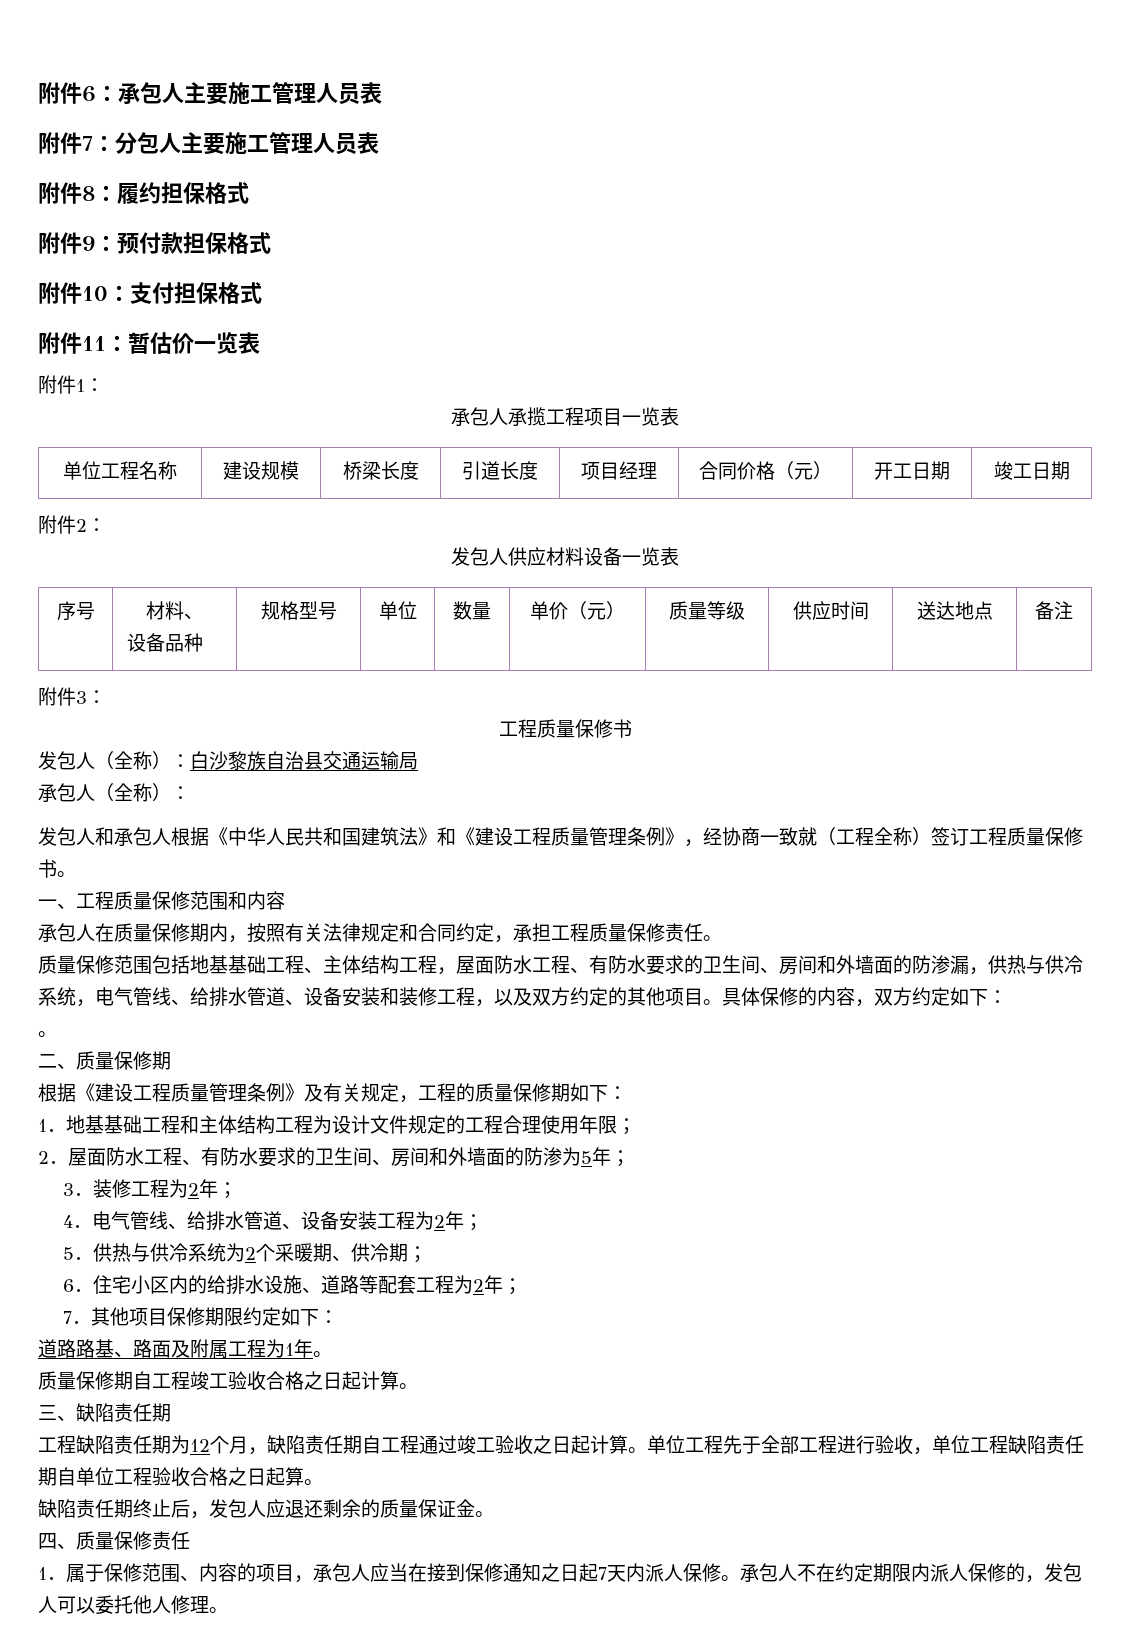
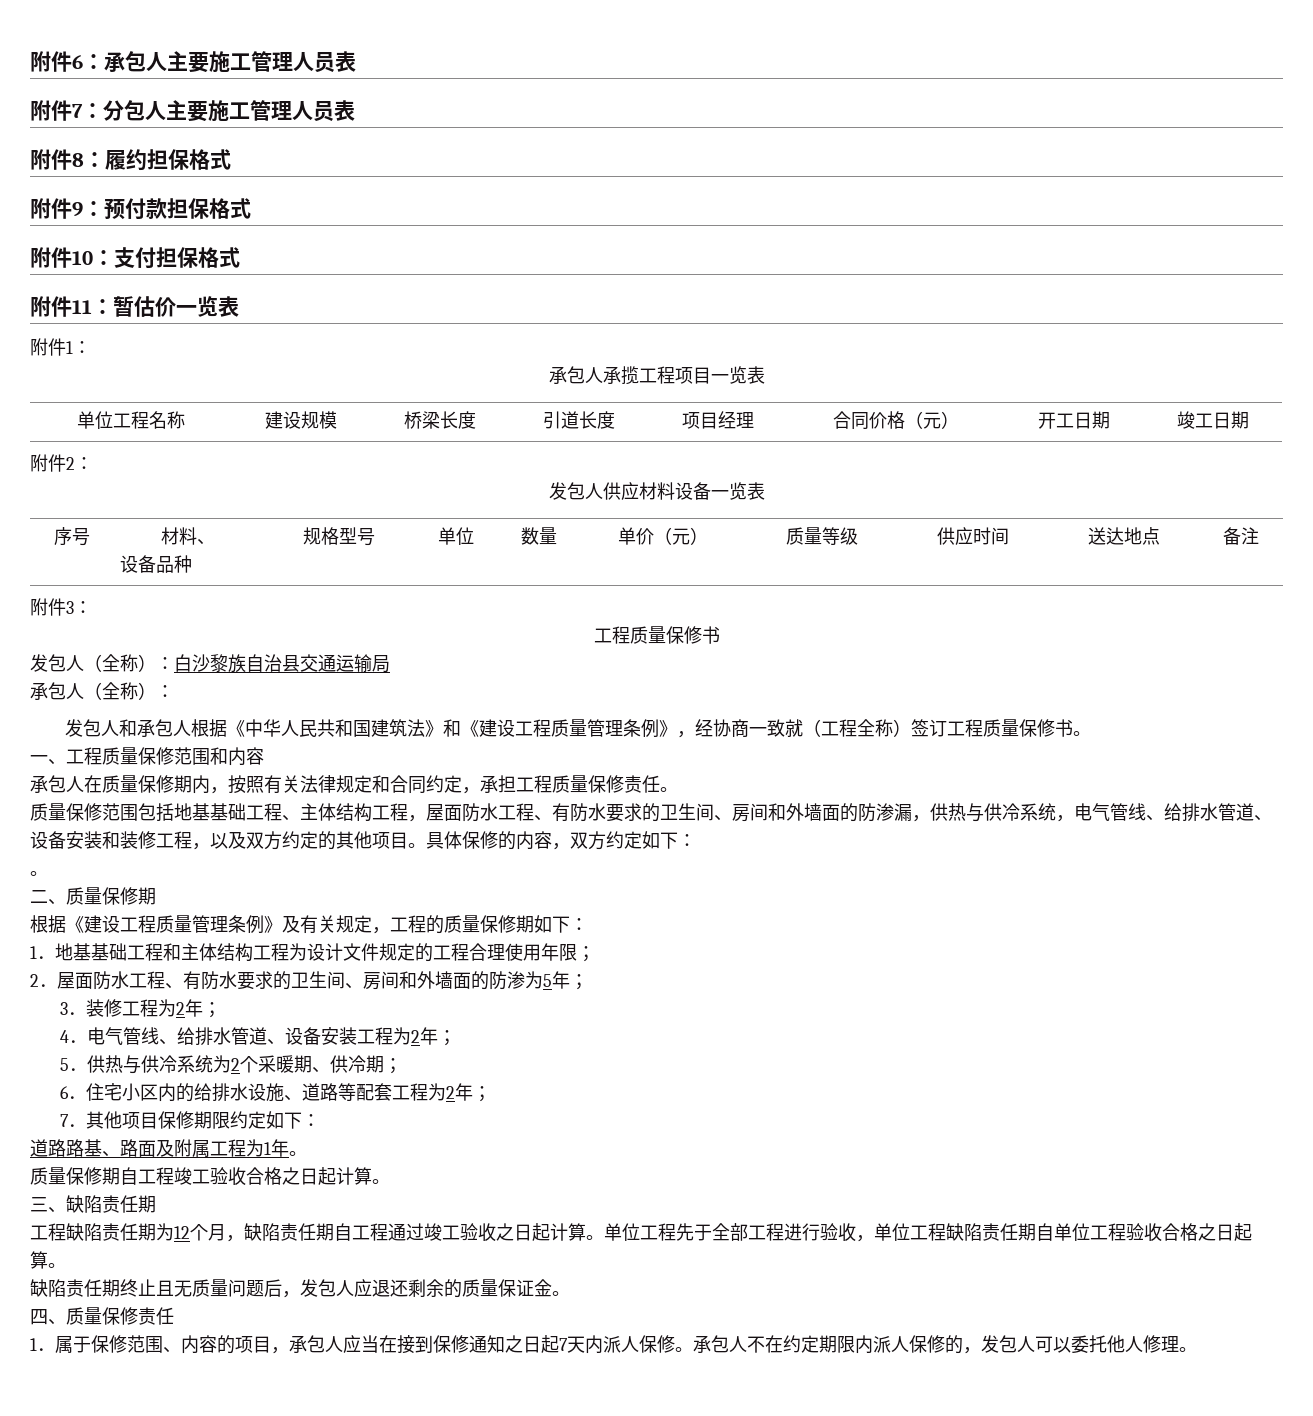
- 缺陷责任期终止后，发包人应退还剩余的质量保证金。
+ 缺陷责任期终止且无质量问题后，发包人应退还剩余的质量保证金。

